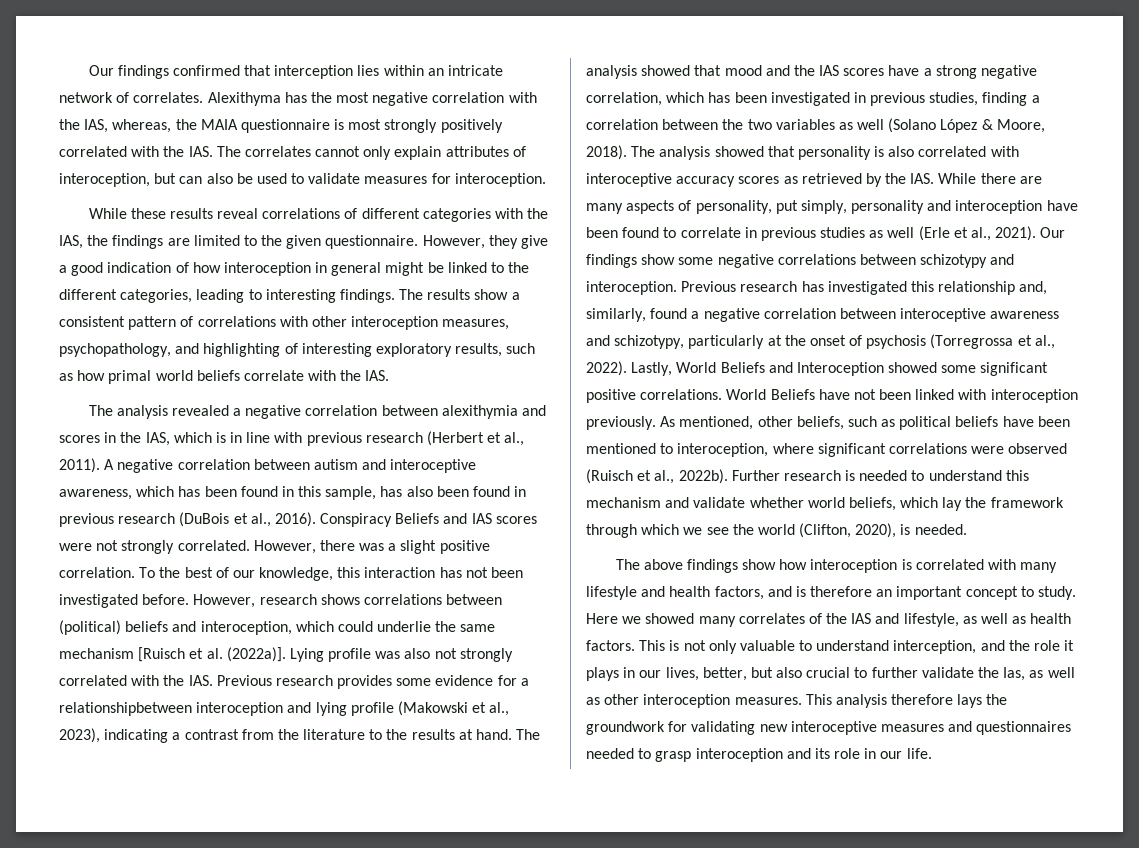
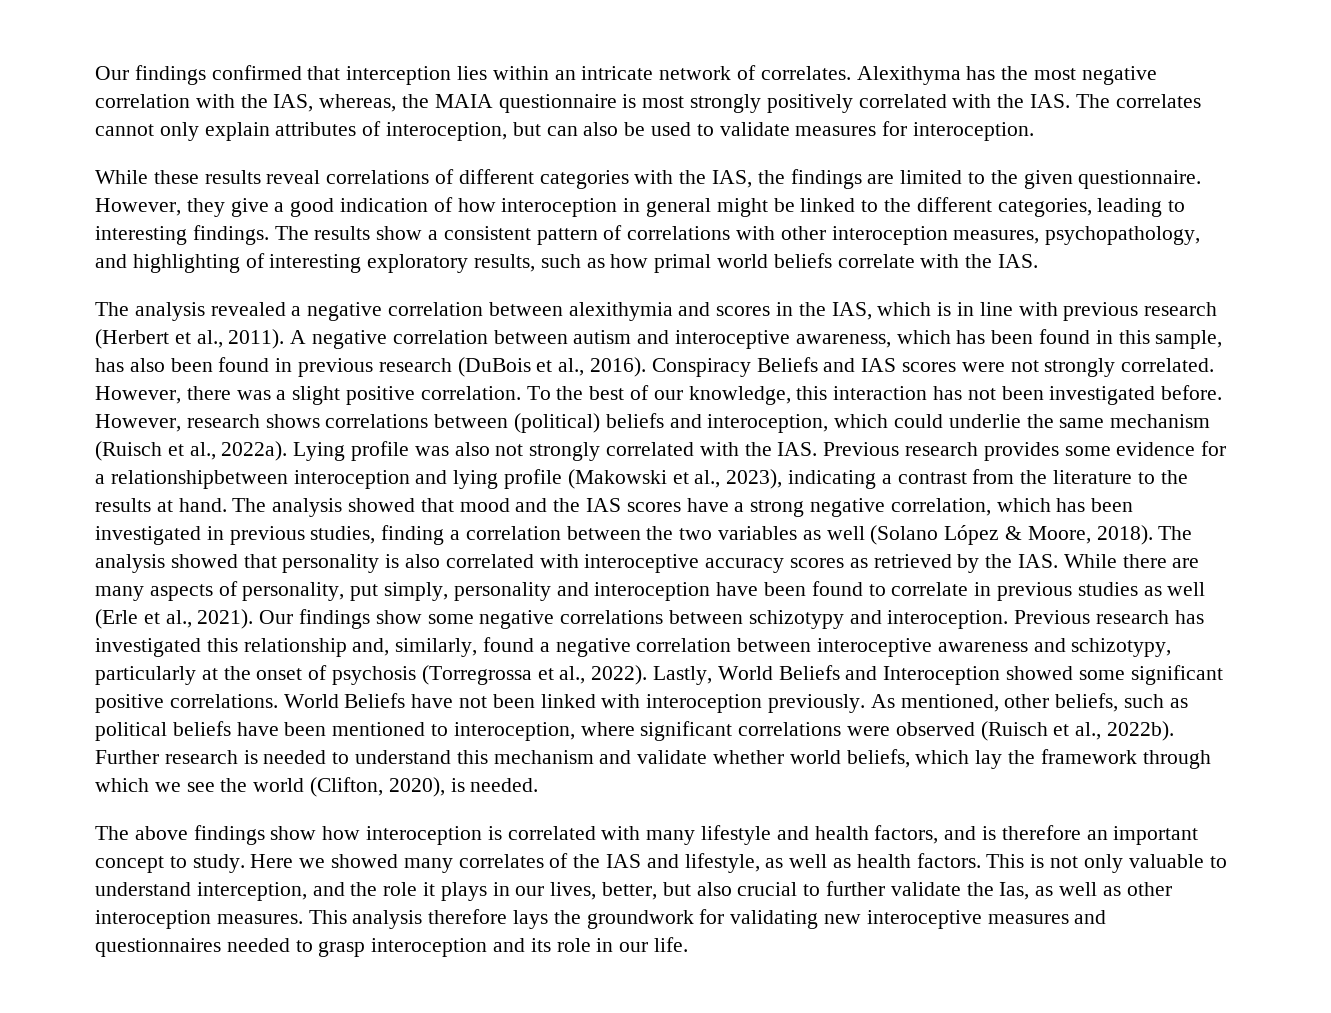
- However, research shows correlations between (political) beliefs and interoception, which could underlie the same mechanism [Ruisch et al. (2022a)].
+ However, research shows correlations between (political) beliefs and interoception, which could underlie the same mechanism (Ruisch et al., 2022a).

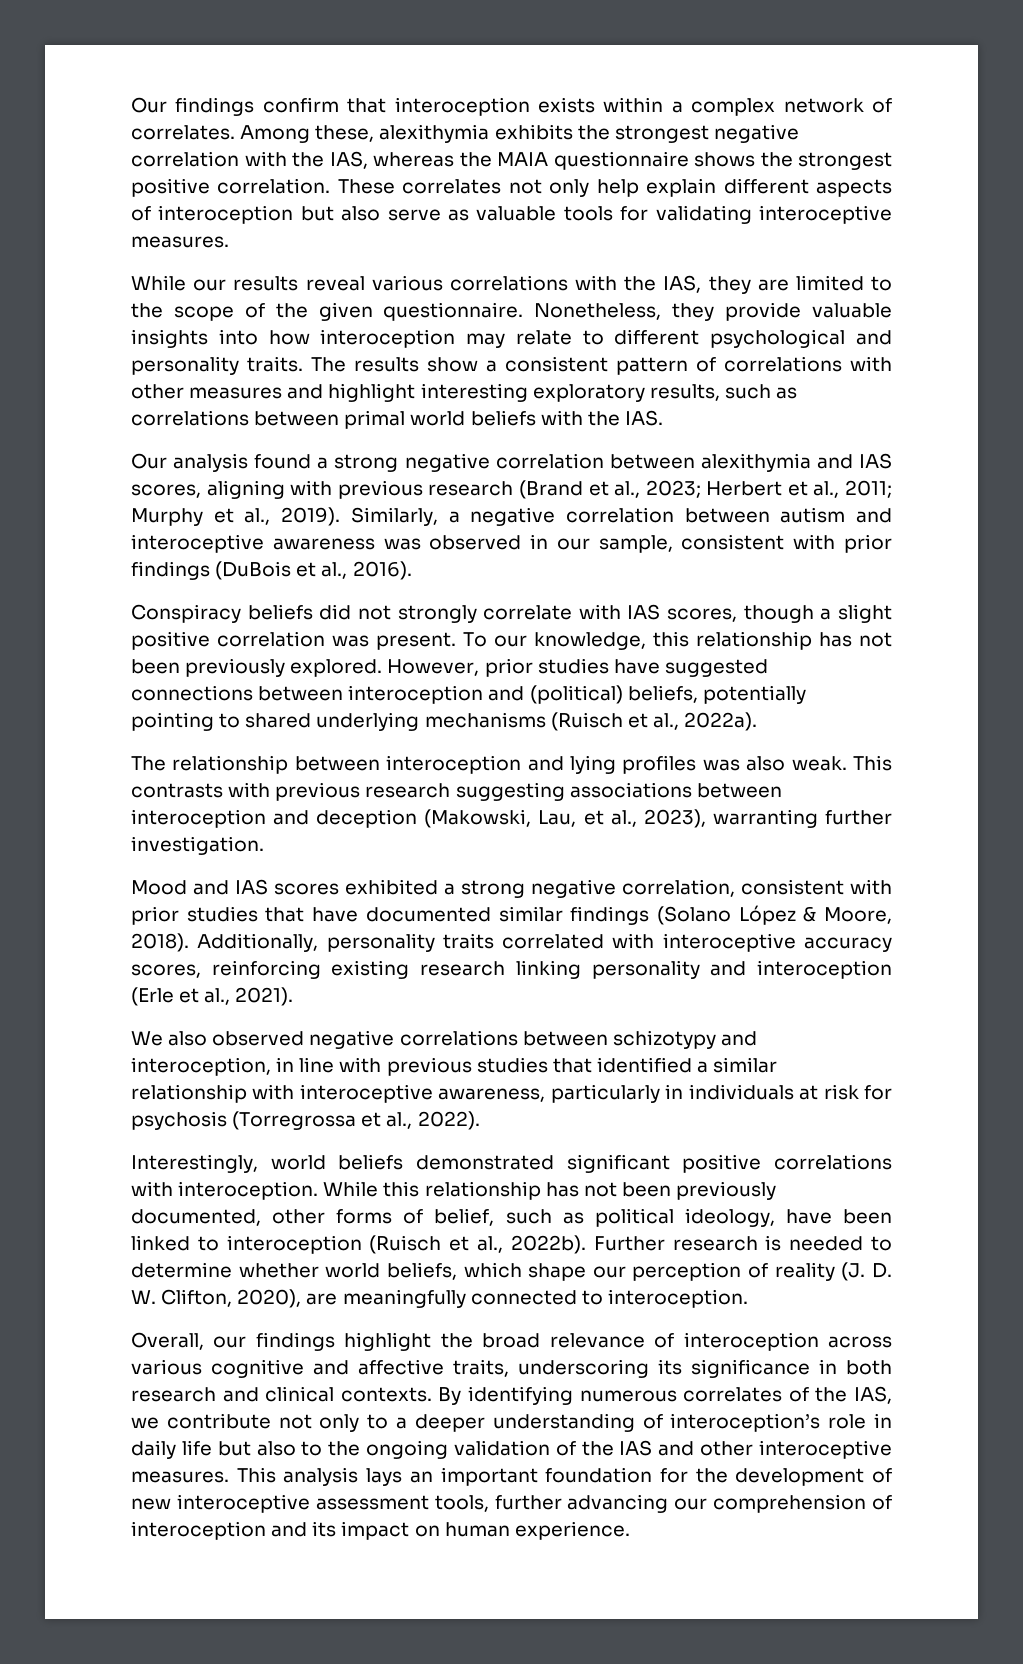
- Our findings confirmed that interception lies within an intricate network of correlates. Alexithyma has the most negative correlation with the IAS, whereas, the MAIA questionnaire is most strongly positively correlated with the IAS. The correlates cannot only explain attributes of interoception, but can also be used to validate measures for interoception.
- While these results reveal correlations of different categories with the IAS, the findings are limited to the given questionnaire. However, they give a good indication of how interoception in general might be linked to the different categories, leading to interesting findings.
+ Our findings confirm that interoception exists within a complex network of correlates. Among these, alexithymia exhibits the strongest negative correlation with the IAS, whereas the MAIA questionnaire shows the strongest positive correlation. These correlates not only help explain different aspects of interoception but also serve as valuable tools for validating interoceptive measures.
+ While our results reveal various correlations with the IAS, they are limited to the scope of the given questionnaire. Nonetheless, they provide valuable insights into how interoception may relate to different psychological and personality traits.
- The results show a consistent pattern of correlations with other interoception measures, psychopathology, and highlighting of interesting exploratory results, such as how primal world beliefs correlate with the IAS.
+ The results show a consistent pattern of correlations with other measures and highlight interesting exploratory results, such as correlations between primal world beliefs with the IAS.
- The analysis revealed a negative correlation between alexithymia and scores in the IAS, which is in line with previous research (Herbert et al., 2011). A negative correlation between autism and interoceptive awareness, which has been found in this sample, has also been found in previous research (DuBois et al., 2016). Conspiracy Beliefs and IAS scores were not strongly correlated. However, there was a slight positive correlation. To the best of our knowledge, this interaction has not been investigated before. However, research shows correlations between (political) beliefs and interoception, which could underlie the same mechanism (Ruisch et al., 2022a). Lying profile was also not strongly correlated with the IAS. Previous research provides some evidence for a relationshipbetween interoception and lying profile (Makowski et al., 2023), indicating a contrast from the literature to the results at hand. The analysis showed that mood and the IAS scores have a strong negative correlation, which has been investigated in previous studies, finding a correlation between the two variables as well (Solano López & Moore, 2018).
+ Our analysis found a strong negative correlation between alexithymia and IAS scores, aligning with previous research (Brand et al., 2023; Herbert et al., 2011; Murphy et al., 2019). Similarly, a negative correlation between autism and interoceptive awareness was observed in our sample, consistent with prior findings (DuBois et al., 2016).
+ Conspiracy beliefs did not strongly correlate with IAS scores, though a slight positive correlation was present. To our knowledge, this relationship has not been previously explored. However, prior studies have suggested connections between interoception and (political) beliefs, potentially pointing to shared underlying mechanisms (Ruisch et al., 2022a).
+ The relationship between interoception and lying profiles was also weak. This contrasts with previous research suggesting associations between interoception and deception (Makowski, Lau, et al., 2023), warranting further investigation.
+ Mood and IAS scores exhibited a strong negative correlation, consistent with prior studies that have documented similar findings (Solano López & Moore, 2018).
- The analysis showed that personality is also correlated with interoceptive accuracy scores as retrieved by the IAS. While there are many aspects of personality, put simply, personality and interoception have been found to correlate in previous studies as well (Erle et al., 2021). Our findings show some negative correlations between schizotypy and interoception. Previous research has investigated this relationship and, similarly, found a negative correlation between interoceptive awareness and schizotypy, particularly at the onset of psychosis (Torregrossa et al., 2022). Lastly, World Beliefs and Interoception showed some significant positive correlations. World Beliefs have not been linked with interoception previously. As mentioned, other beliefs, such as political beliefs have been mentioned to interoception, where significant correlations were observed (Ruisch et al., 2022b).
+ Additionally, personality traits correlated with interoceptive accuracy scores, reinforcing existing research linking personality and interoception (Erle et al., 2021).
+ We also observed negative correlations between schizotypy and interoception, in line with previous studies that identified a similar relationship with interoceptive awareness, particularly in individuals at risk for psychosis (Torregrossa et al., 2022).
+ Interestingly, world beliefs demonstrated significant positive correlations with interoception. While this relationship has not been previously documented, other forms of belief, such as political ideology, have been linked to interoception (Ruisch et al., 2022b).
- Further research is needed to understand this mechanism and validate whether world beliefs, which lay the framework through which we see the world (Clifton, 2020), is needed.
- The above findings show how interoception is correlated with many lifestyle and health factors, and is therefore an important concept to study. Here we showed many correlates of the IAS and lifestyle, as well as health factors. This is not only valuable to understand interception, and the role it plays in our lives, better, but also crucial to further validate the Ias, as well as other interoception measures. This analysis therefore lays the groundwork for validating new interoceptive measures and questionnaires needed to grasp interoception and its role in our life.
+ Further research is needed to determine whether world beliefs, which shape our perception of reality (J. D. W. Clifton, 2020), are meaningfully connected to interoception.
+ Overall, our findings highlight the broad relevance of interoception across various cognitive and affective traits, underscoring its significance in both research and clinical contexts. By identifying numerous correlates of the IAS, we contribute not only to a deeper understanding of interoception’s role in daily life but also to the ongoing validation of the IAS and other interoceptive measures. This analysis lays an important foundation for the development of new interoceptive assessment tools, further advancing our comprehension of interoception and its impact on human experience.

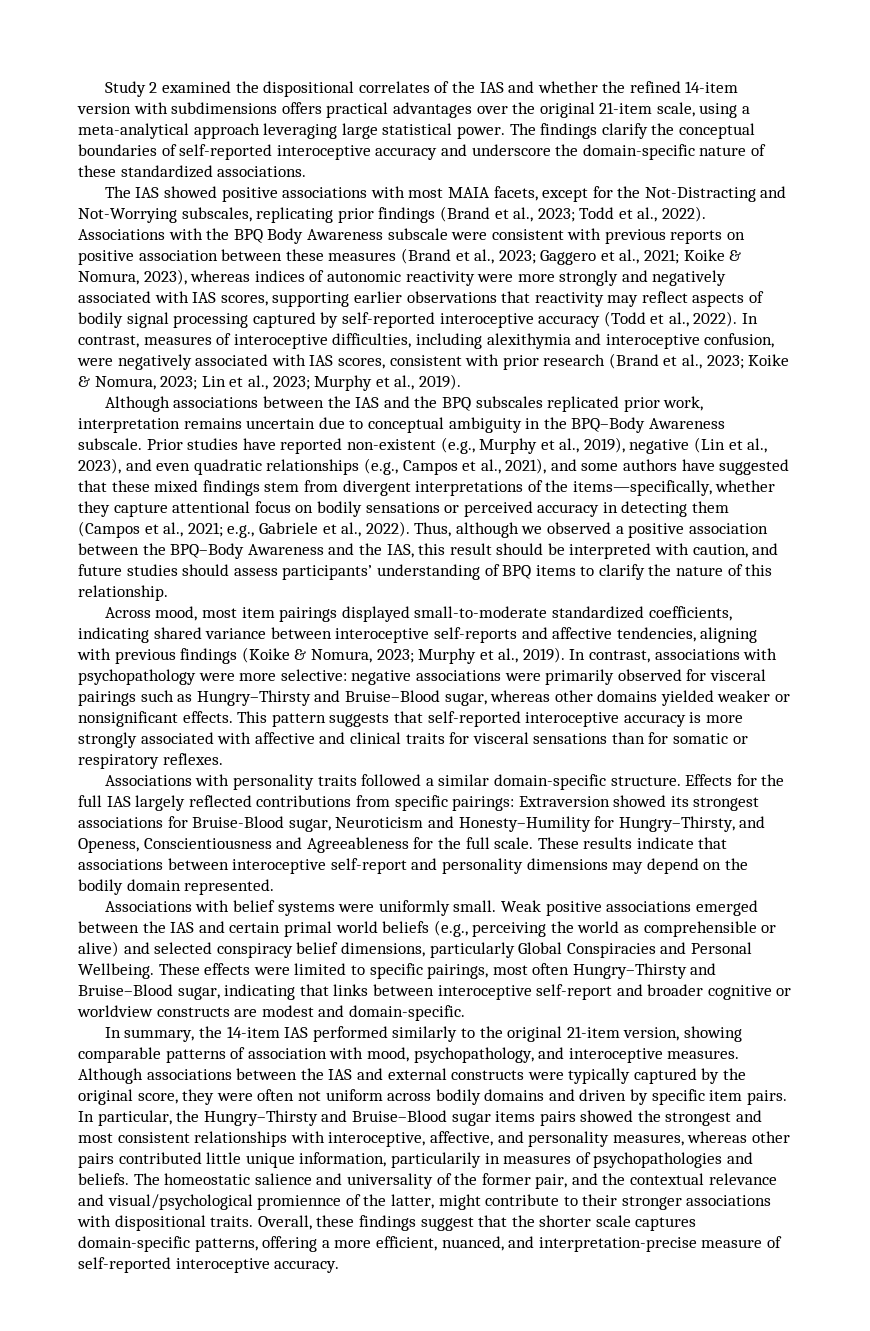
- Our findings confirm that interoception exists within a complex network of correlates. Among these, alexithymia exhibits the strongest negative correlation with the IAS, whereas the MAIA questionnaire shows the strongest positive correlation. These correlates not only help explain different aspects of interoception but also serve as valuable tools for validating interoceptive measures.
- While our results reveal various correlations with the IAS, they are limited to the scope of the given questionnaire. Nonetheless, they provide valuable insights into how interoception may relate to different psychological and personality traits. The results show a consistent pattern of correlations with other measures and highlight interesting exploratory results, such as correlations between primal world beliefs with the IAS.
- Our analysis found a strong negative correlation between alexithymia and IAS scores, aligning with previous research (Brand et al., 2023; Herbert et al., 2011; Murphy et al., 2019). Similarly, a negative correlation between autism and interoceptive awareness was observed in our sample, consistent with prior findings (DuBois et al., 2016).
- Conspiracy beliefs did not strongly correlate with IAS scores, though a slight positive correlation was present. To our knowledge, this relationship has not been previously explored. However, prior studies have suggested connections between interoception and (political) beliefs, potentially pointing to shared underlying mechanisms (Ruisch et al., 2022a).
- The relationship between interoception and lying profiles was also weak. This contrasts with previous research suggesting associations between interoception and deception (Makowski, Lau, et al., 2023), warranting further investigation.
- Mood and IAS scores exhibited a strong negative correlation, consistent with prior studies that have documented similar findings (Solano López & Moore, 2018). Additionally, personality traits correlated with interoceptive accuracy scores, reinforcing existing research linking personality and interoception (Erle et al., 2021).
- We also observed negative correlations between schizotypy and interoception, in line with previous studies that identified a similar relationship with interoceptive awareness, particularly in individuals at risk for psychosis (Torregrossa et al., 2022).
- Interestingly, world beliefs demonstrated significant positive correlations with interoception. While this relationship has not been previously documented, other forms of belief, such as political ideology, have been linked to interoception (Ruisch et al., 2022b). Further research is needed to determine whether world beliefs, which shape our perception of reality (J. D. W. Clifton, 2020), are meaningfully connected to interoception.
- Overall, our findings highlight the broad relevance of interoception across various cognitive and affective traits, underscoring its significance in both research and clinical contexts. By identifying numerous correlates of the IAS, we contribute not only to a deeper understanding of interoception’s role in daily life but also to the ongoing validation of the IAS and other interoceptive measures. This analysis lays an important foundation for the development of new interoceptive assessment tools, further advancing our comprehension of interoception and its impact on human experience.
+ Study 2 examined the dispositional correlates of the IAS and whether the refined 14-item version with subdimensions offers practical advantages over the original 21-item scale, using a meta-analytical approach leveraging large statistical power. The findings clarify the conceptual boundaries of self-reported interoceptive accuracy and underscore the domain-specific nature of these standardized associations.
+ The IAS showed positive associations with most MAIA facets, except for the Not-Distracting and Not-Worrying subscales, replicating prior findings (Brand et al., 2023; Todd et al., 2022). Associations with the BPQ Body Awareness subscale were consistent with previous reports on positive association between these measures (Brand et al., 2023; Gaggero et al., 2021; Koike & Nomura, 2023), whereas indices of autonomic reactivity were more strongly and negatively associated with IAS scores, supporting earlier observations that reactivity may reflect aspects of bodily signal processing captured by self-reported interoceptive accuracy (Todd et al., 2022). In contrast, measures of interoceptive difficulties, including alexithymia and interoceptive confusion, were negatively associated with IAS scores, consistent with prior research (Brand et al., 2023; Koike & Nomura, 2023; Lin et al., 2023; Murphy et al., 2019).
+ Although associations between the IAS and the BPQ subscales replicated prior work, interpretation remains uncertain due to conceptual ambiguity in the BPQ–Body Awareness subscale. Prior studies have reported non-existent (e.g., Murphy et al., 2019), negative (Lin et al., 2023), and even quadratic relationships (e.g., Campos et al., 2021), and some authors have suggested that these mixed findings stem from divergent interpretations of the items—specifically, whether they capture attentional focus on bodily sensations or perceived accuracy in detecting them (Campos et al., 2021; e.g., Gabriele et al., 2022). Thus, although we observed a positive association between the BPQ–Body Awareness and the IAS, this result should be interpreted with caution, and future studies should assess participants’ understanding of BPQ items to clarify the nature of this relationship.
+ Across mood, most item pairings displayed small-to-moderate standardized coefficients, indicating shared variance between interoceptive self-reports and affective tendencies, aligning with previous findings (Koike & Nomura, 2023; Murphy et al., 2019). In contrast, associations with psychopathology were more selective: negative associations were primarily observed for visceral pairings such as Hungry–Thirsty and Bruise–Blood sugar, whereas other domains yielded weaker or nonsignificant effects. This pattern suggests that self-reported interoceptive accuracy is more strongly associated with affective and clinical traits for visceral sensations than for somatic or respiratory reflexes.
+ Associations with personality traits followed a similar domain-specific structure. Effects for the full IAS largely reflected contributions from specific pairings: Extraversion showed its strongest associations for Bruise-Blood sugar, Neuroticism and Honesty–Humility for Hungry–Thirsty, and Openess, Conscientiousness and Agreeableness for the full scale. These results indicate that associations between interoceptive self-report and personality dimensions may depend on the bodily domain represented.
+ Associations with belief systems were uniformly small. Weak positive associations emerged between the IAS and certain primal world beliefs (e.g., perceiving the world as comprehensible or alive) and selected conspiracy belief dimensions, particularly Global Conspiracies and Personal Wellbeing. These effects were limited to specific pairings, most often Hungry–Thirsty and Bruise–Blood sugar, indicating that links between interoceptive self-report and broader cognitive or worldview constructs are modest and domain-specific.
+ In summary, the 14-item IAS performed similarly to the original 21-item version, showing comparable patterns of association with mood, psychopathology, and interoceptive measures. Although associations between the IAS and external constructs were typically captured by the original score, they were often not uniform across bodily domains and driven by specific item pairs. In particular, the Hungry–Thirsty and Bruise–Blood sugar items pairs showed the strongest and most consistent relationships with interoceptive, affective, and personality measures, whereas other pairs contributed little unique information, particularily in measures of psychopathologies and beliefs. The homeostatic salience and universality of the former pair, and the contextual relevance and visual/psychological promiennce of the latter, might contribute to their stronger associations with dispositional traits. Overall, these findings suggest that the shorter scale captures domain-specific patterns, offering a more efficient, nuanced, and interpretation-precise measure of self-reported interoceptive accuracy.

